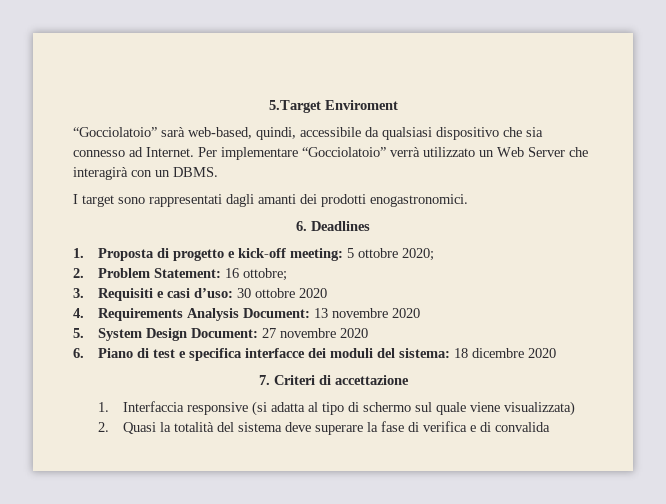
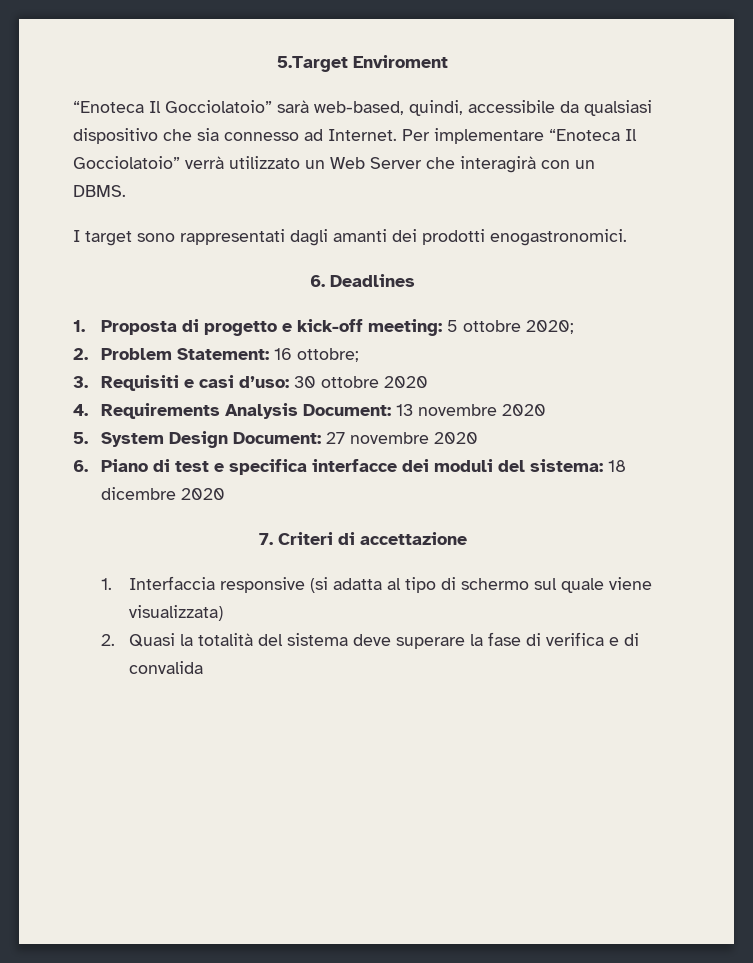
- “Gocciolatoio” sarà web-based, quindi, accessibile da qualsiasi dispositivo che sia connesso ad Internet.
+ “Enoteca Il Gocciolatoio” sarà web-based, quindi, accessibile da qualsiasi dispositivo che sia connesso ad Internet.
- Per implementare “Gocciolatoio” verrà utilizzato un Web Server che interagirà con un DBMS.
+ Per implementare “Enoteca Il Gocciolatoio” verrà utilizzato un Web Server che interagirà con un DBMS.

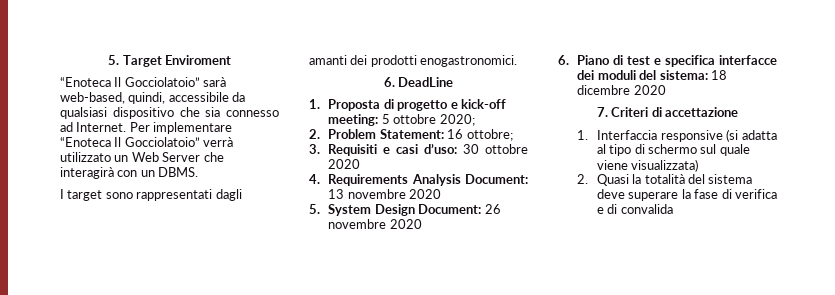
- 5.Target Enviroment
+ 5. Target Enviroment
- 6. Deadlines
+ 6. DeadLine
- 5. System Design Document: 27 novembre 2020
+ 5. System Design Document: 26 novembre 2020

